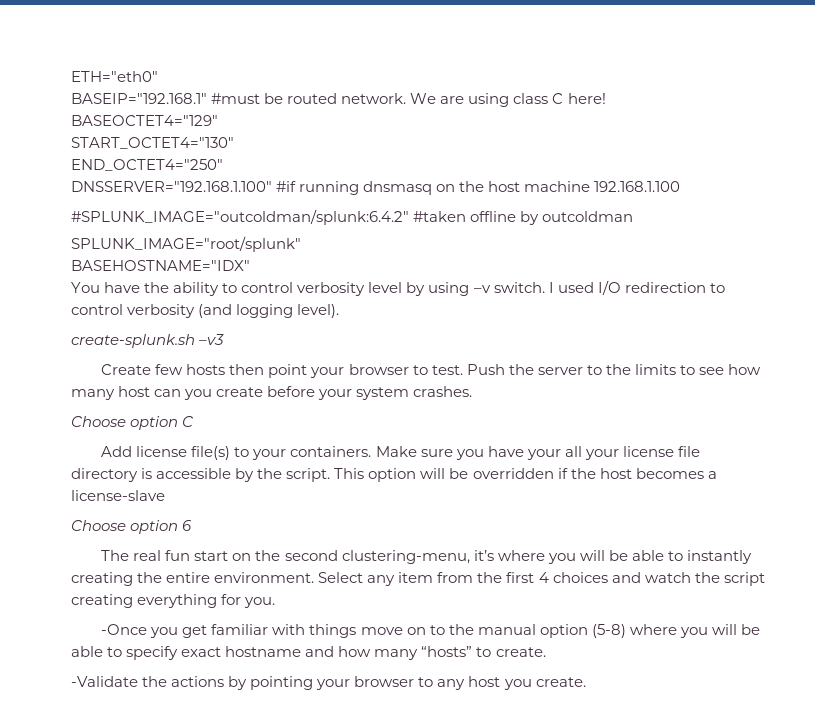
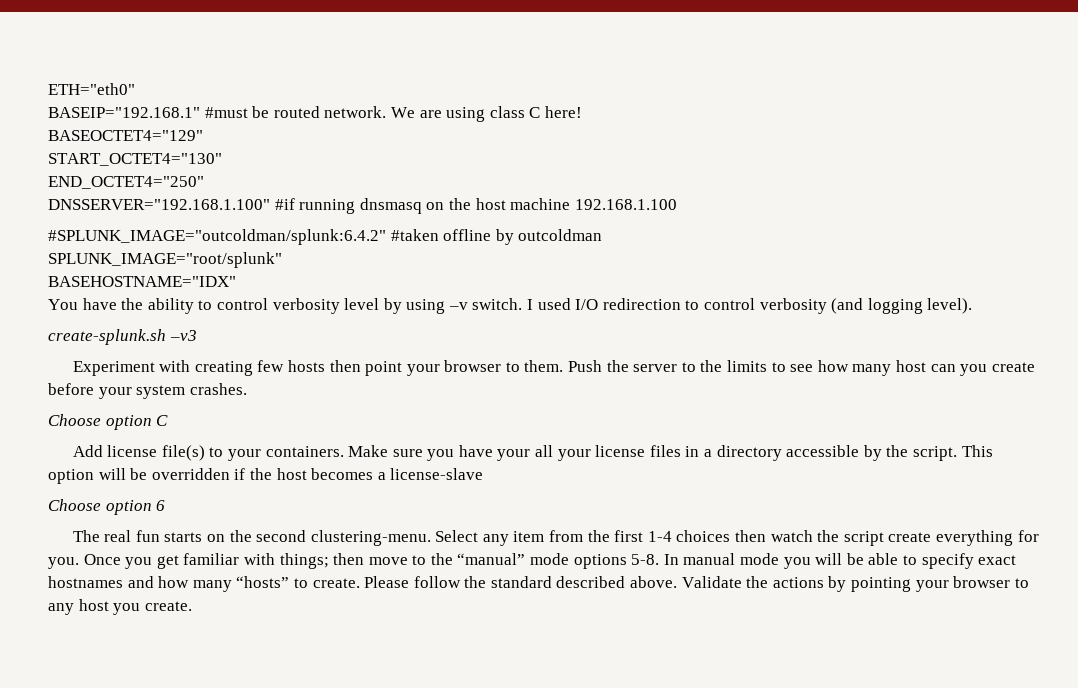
- Create few hosts then point your browser to test.
+ Experiment with creating few hosts then point your browser to them.
- Make sure you have your all your license file directory is accessible by the script.
+ Make sure you have your all your license files in a directory accessible by the script.
- The real fun start on the second clustering-menu, it’s where you will be able to instantly creating the entire environment.
+ The real fun starts on the second clustering-menu.
- Select any item from the first 4 choices and watch the script creating everything for you.
- -Once you get familiar with things move on to the manual option (5-8) where you will be able to specify exact hostname and how many “hosts” to create.
- -Validate the actions by pointing your browser to any host you create.
+ Select any item from the first 1-4 choices then watch the script create everything for you. Once you get familiar with things; then move to the “manual” mode options 5-8. In manual mode you will be able to specify exact hostnames and how many “hosts” to create. Please follow the standard described above. Validate the actions by pointing your browser to any host you create.

